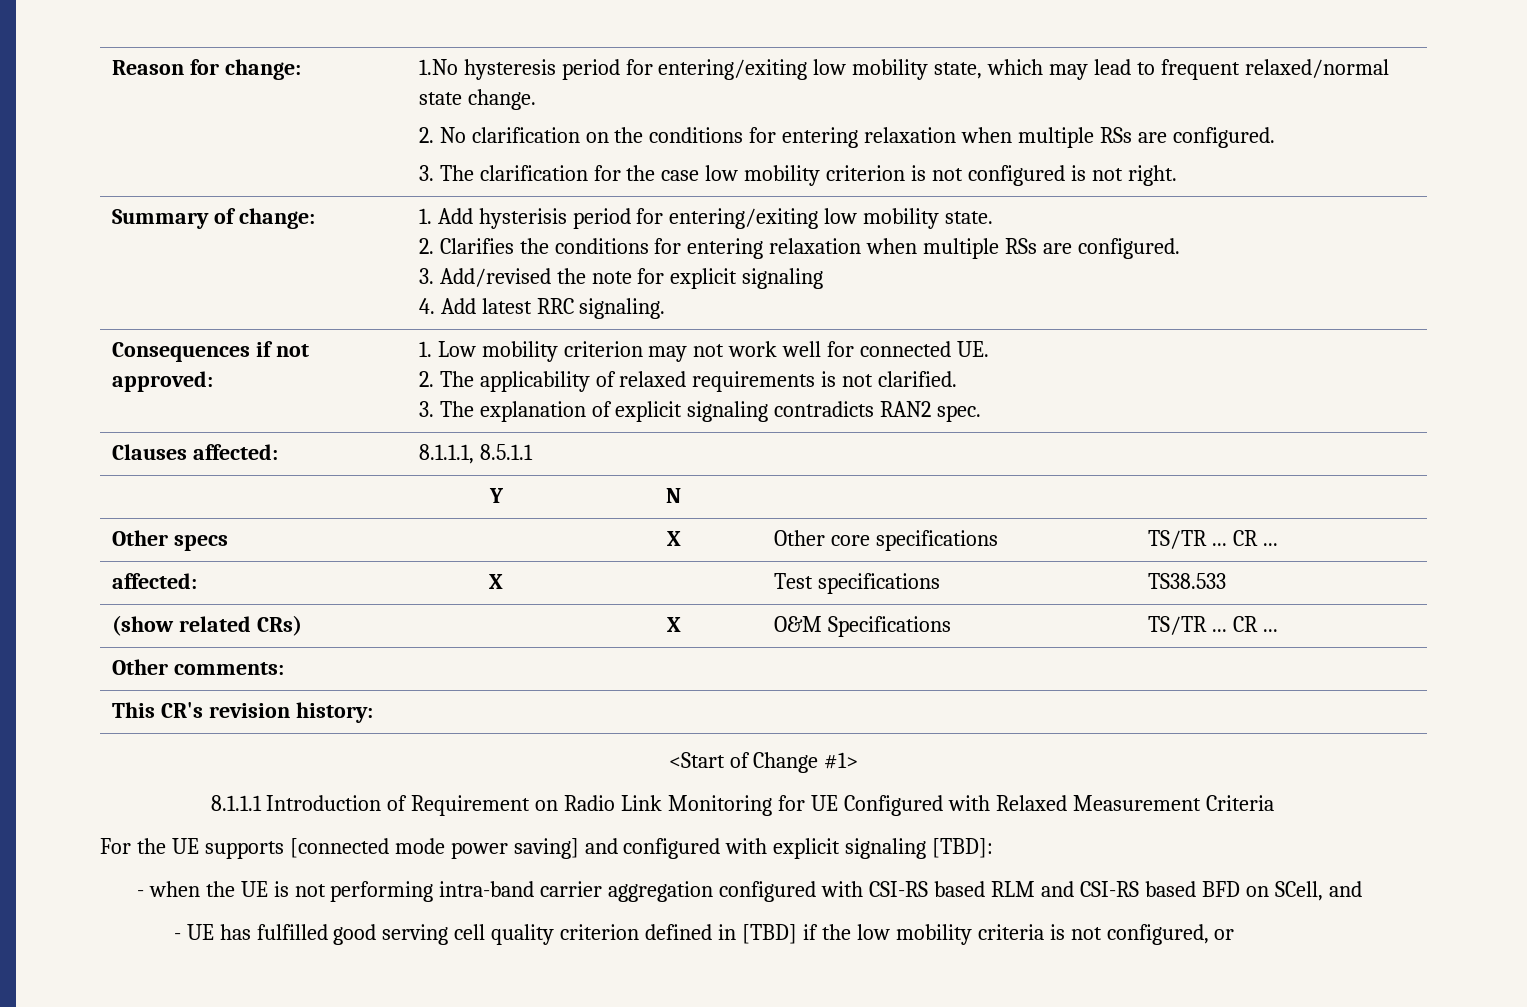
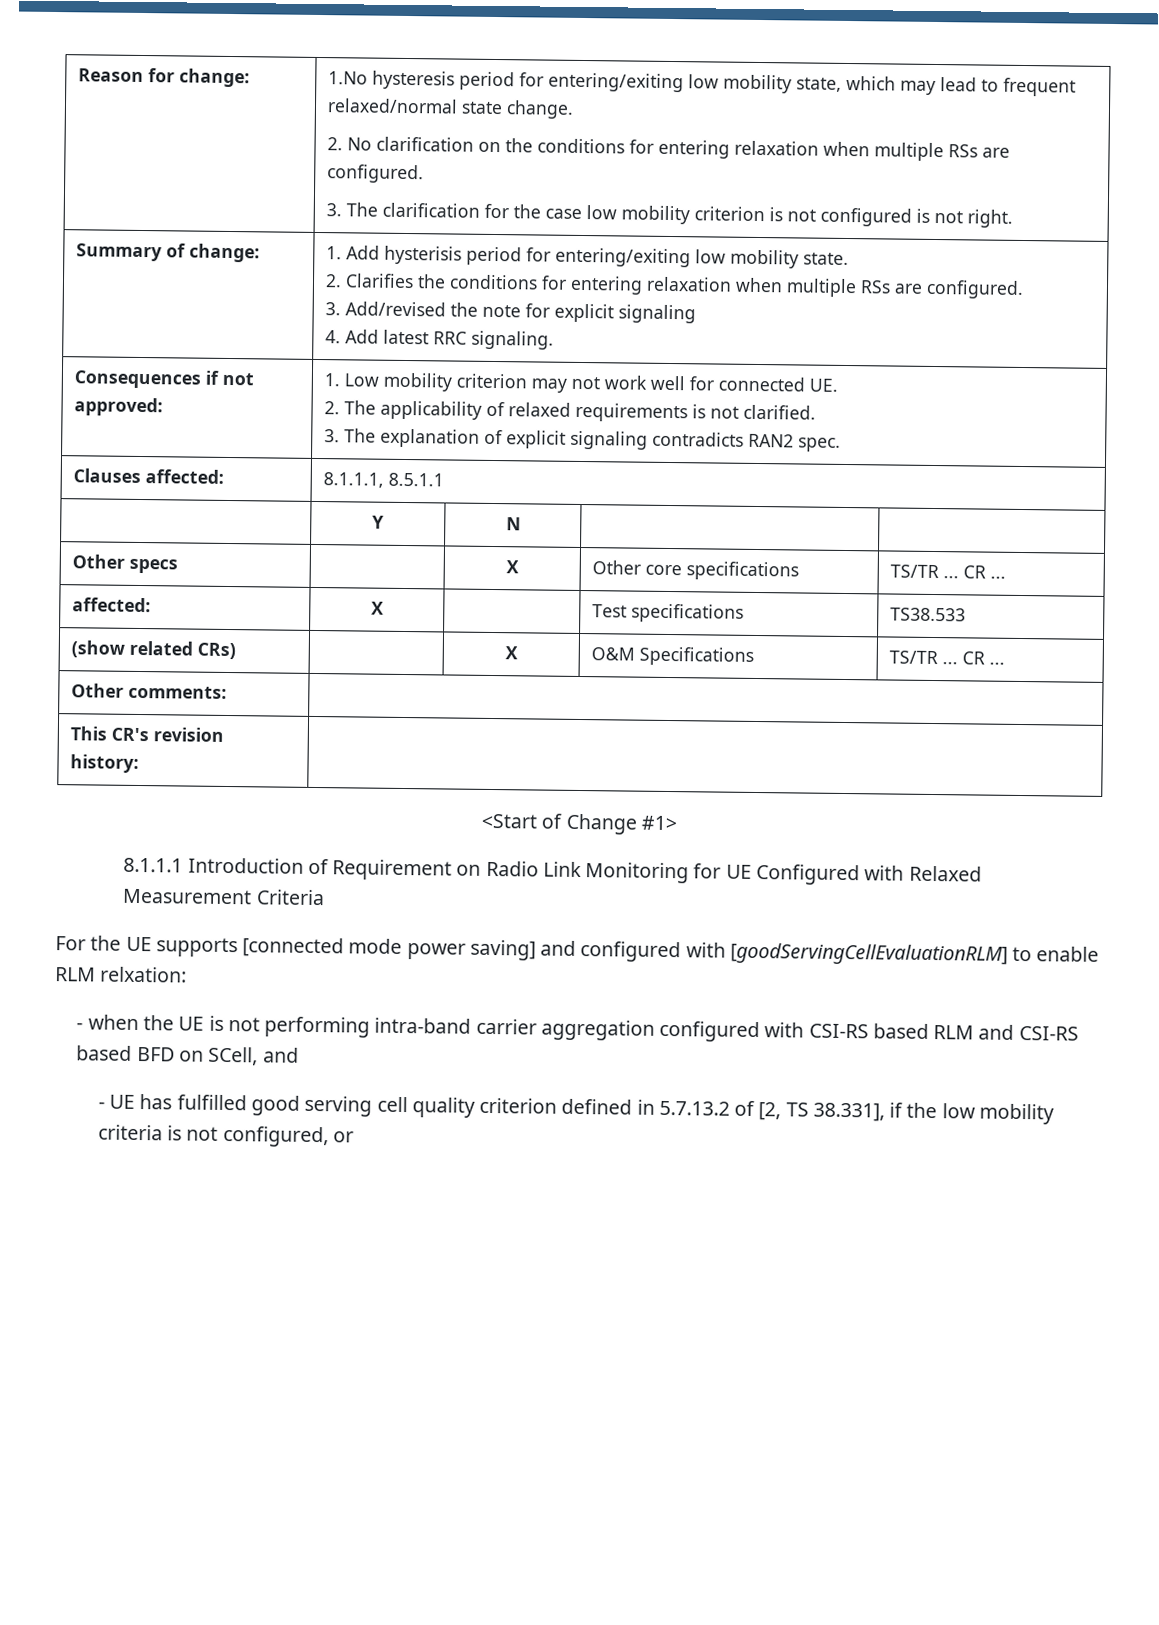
- For the UE supports [connected mode power saving] and configured with explicit signaling [TBD]:
+ For the UE supports [connected mode power saving] and configured with [goodServingCellEvaluationRLM] to enable RLM relxation:
- - UE has fulfilled good serving cell quality criterion defined in [TBD] if the low mobility criteria is not configured, or
+ - UE has fulfilled good serving cell quality criterion defined in 5.7.13.2 of [2, TS 38.331], if the low mobility criteria is not configured, or

